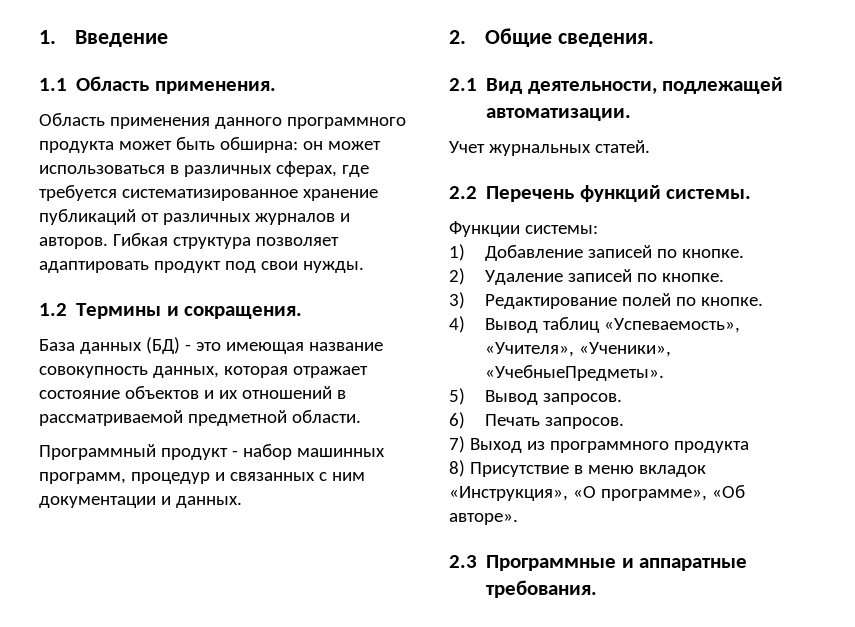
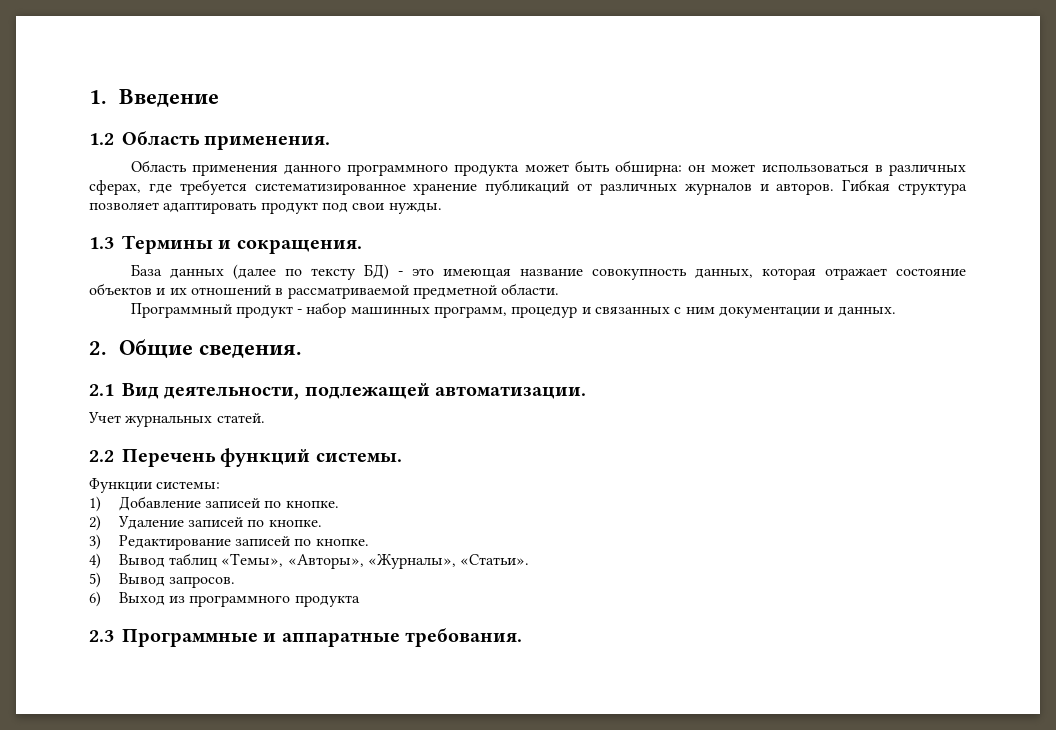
- 1.1 Область применения.
+ 1.2 Область применения.
- 1.2 Термины и сокращения.
+ 1.3 Термины и сокращения.
- База данных (БД) - это имеющая название совокупность данных, которая отражает состояние объектов и их отношений в рассматриваемой предметной области.
+ База данных (далее по тексту БД) - это имеющая название совокупность данных, которая отражает состояние объектов и их отношений в рассматриваемой предметной области.
- 3) Редактирование полей по кнопке.
+ 3) Редактирование записей по кнопке.
- 4) Вывод таблиц «Успеваемость», «Учителя», «Ученики», «УчебныеПредметы».
+ 4) Вывод таблиц «Темы», «Авторы», «Журналы», «Статьи».
- 6) Печать запросов.
- 7) Выход из программного продукта
+ 6) Выход из программного продукта
- 8) Присутствие в меню вкладок «Инструкция», «О программе», «Об авторе».

